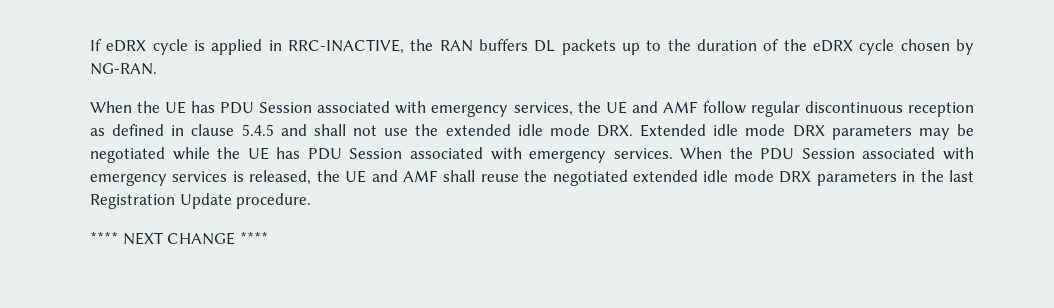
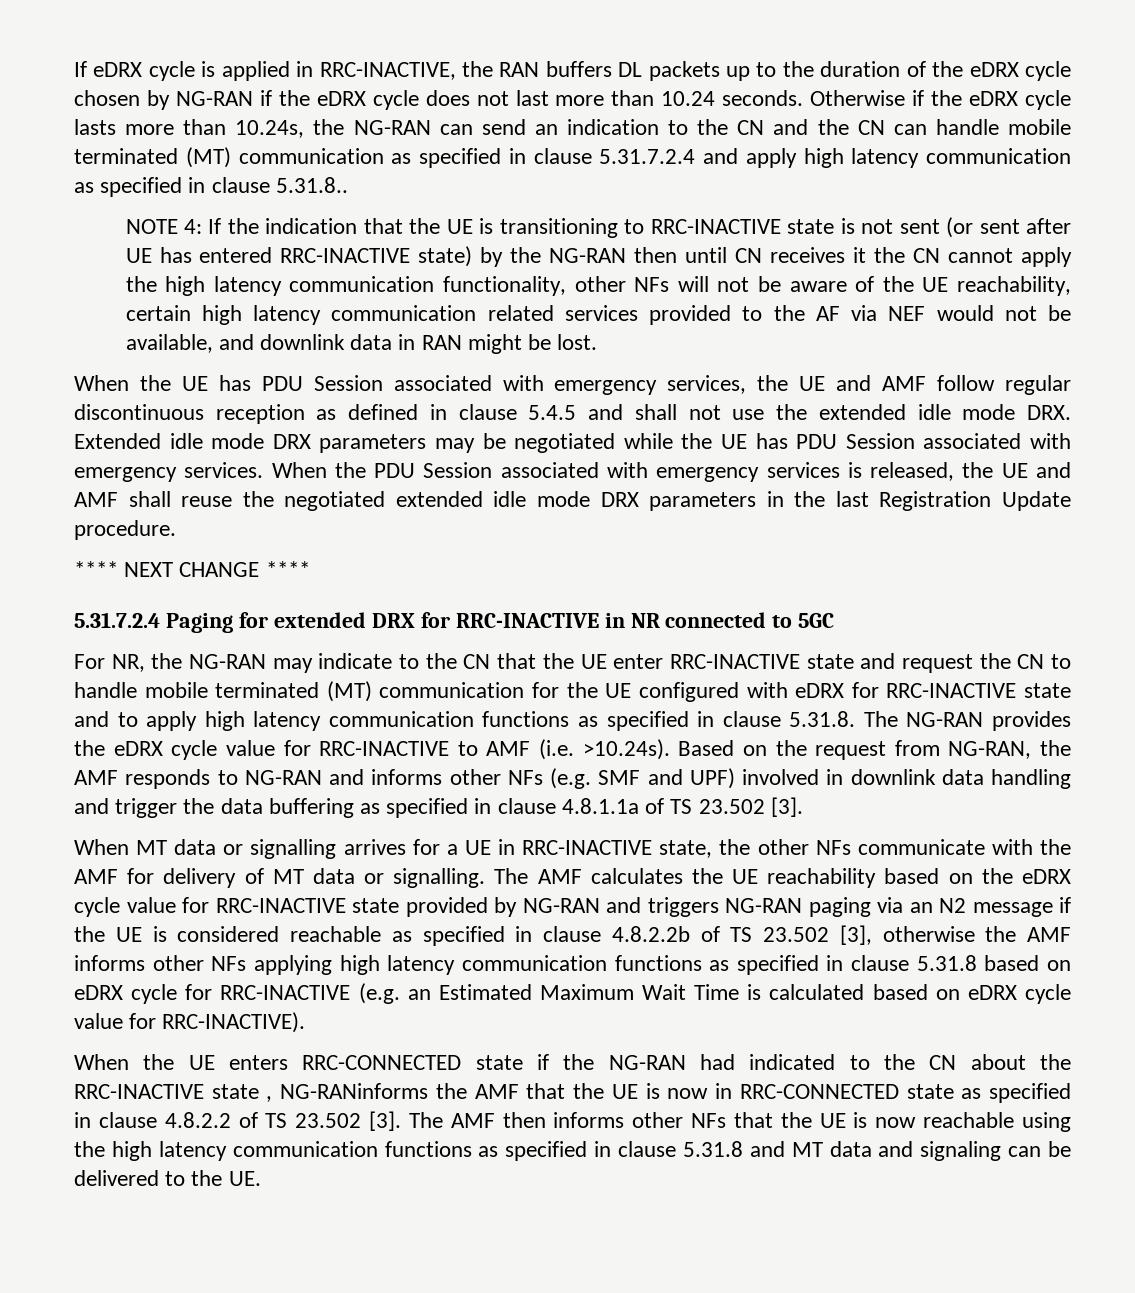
- If eDRX cycle is applied in RRC-INACTIVE, the RAN buffers DL packets up to the duration of the eDRX cycle chosen by NG-RAN.
+ If eDRX cycle is applied in RRC-INACTIVE, the RAN buffers DL packets up to the duration of the eDRX cycle chosen by NG-RAN if the eDRX cycle does not last more than 10.24 seconds. Otherwise if the eDRX cycle lasts more than 10.24s, the NG-RAN can send an indication to the CN and the CN can handle mobile terminated (MT) communication as specified in clause 5.31.7.2.4 and apply high latency communication as specified in clause 5.31.8..
+ NOTE 4: If the indication that the UE is transitioning to RRC-INACTIVE state is not sent (or sent after UE has entered RRC-INACTIVE state) by the NG-RAN then until CN receives it the CN cannot apply the high latency communication functionality, other NFs will not be aware of the UE reachability, certain high latency communication related services provided to the AF via NEF would not be available, and downlink data in RAN might be lost.
+ 5.31.7.2.4 Paging for extended DRX for RRC-INACTIVE in NR connected to 5GC
+ For NR, the NG-RAN may indicate to the CN that the UE enter RRC-INACTIVE state and request the CN to handle mobile terminated (MT) communication for the UE configured with eDRX for RRC-INACTIVE state and to apply high latency communication functions as specified in clause 5.31.8. The NG-RAN provides the eDRX cycle value for RRC-INACTIVE to AMF (i.e. >10.24s). Based on the request from NG-RAN, the AMF responds to NG-RAN and informs other NFs (e.g. SMF and UPF) involved in downlink data handling and trigger the data buffering as specified in clause 4.8.1.1a of TS 23.502 [3].
+ When MT data or signalling arrives for a UE in RRC-INACTIVE state, the other NFs communicate with the AMF for delivery of MT data or signalling. The AMF calculates the UE reachability based on the eDRX cycle value for RRC-INACTIVE state provided by NG-RAN and triggers NG-RAN paging via an N2 message if the UE is considered reachable as specified in clause 4.8.2.2b of TS 23.502 [3], otherwise the AMF informs other NFs applying high latency communication functions as specified in clause 5.31.8 based on eDRX cycle for RRC-INACTIVE (e.g. an Estimated Maximum Wait Time is calculated based on eDRX cycle value for RRC-INACTIVE).
+ When the UE enters RRC-CONNECTED state if the NG-RAN had indicated to the CN about the RRC-INACTIVE state , NG-RANinforms the AMF that the UE is now in RRC-CONNECTED state as specified in clause 4.8.2.2 of TS 23.502 [3]. The AMF then informs other NFs that the UE is now reachable using the high latency communication functions as specified in clause 5.31.8 and MT data and signaling can be delivered to the UE.

